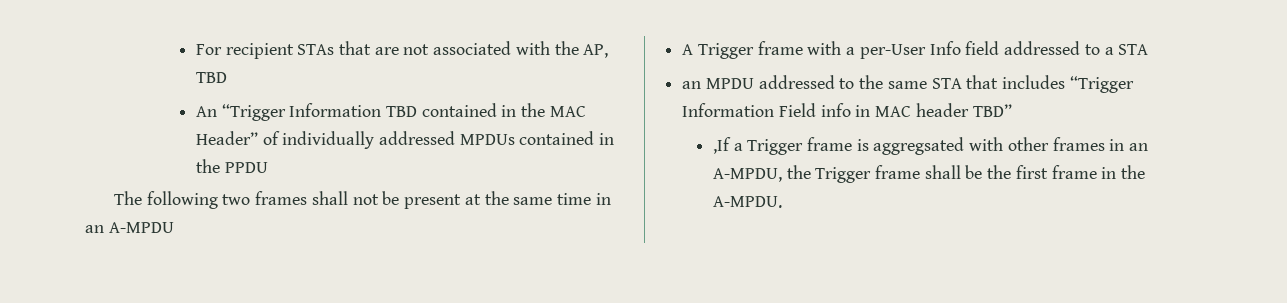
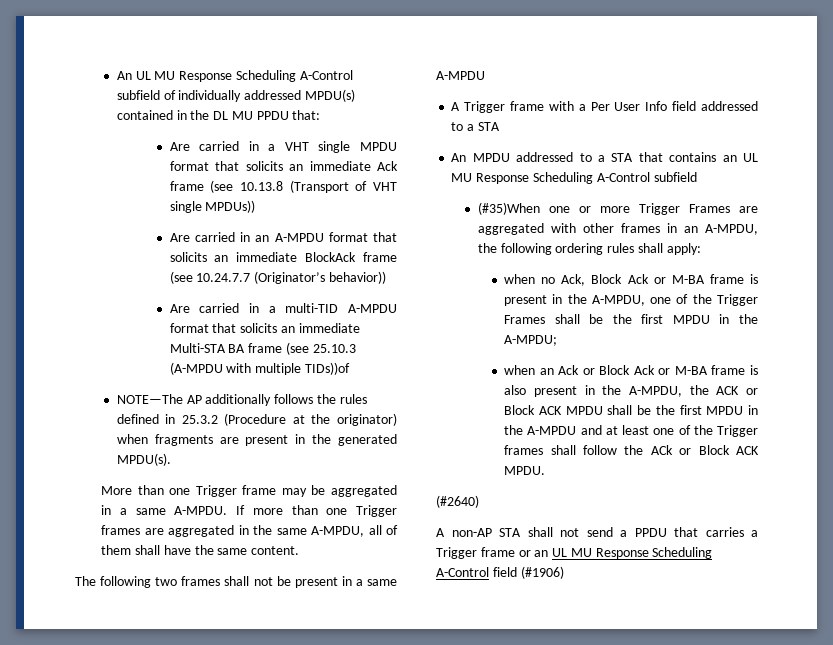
- For recipient STAs that are not associated with the AP, TBD
- An “Trigger Information TBD contained in the MAC Header” of individually addressed MPDUs contained in the PPDU
+ An UL MU Response Scheduling A-Control subfield of individually addressed MPDU(s) contained in the DL MU PPDU that:
+ Are carried in a VHT single MPDU format that solicits an immediate Ack frame (see 10.13.8 (Transport of VHT single MPDUs))
+ Are carried in an A-MPDU format that solicits an immediate BlockAck frame (see 10.24.7.7 (Originator’s behavior))
+ Are carried in a multi-TID A-MPDU format that solicits an immediate Multi-STA BA frame (see 25.10.3 (A-MPDU with multiple TIDs))of
+ NOTE—The AP additionally follows the rules defined in 25.3.2 (Procedure at the originator) when fragments are present in the generated MPDU(s).
+ More than one Trigger frame may be aggregated in a same A-MPDU. If more than one Trigger frames are aggregated in the same A-MPDU, all of them shall have the same content.
- The following two frames shall not be present at the same time in an A-MPDU
+ The following two frames shall not be present in a same A-MPDU
- A Trigger frame with a per-User Info field addressed to a STA
+ A Trigger frame with a Per User Info field addressed to a STA
- an MPDU addressed to the same STA that includes “Trigger Information Field info in MAC header TBD”
- ,If a Trigger frame is aggregsated with other frames in an A-MPDU, the Trigger frame shall be the first frame in the A-MPDU.
+ An MPDU addressed to a STA that contains an UL MU Response Scheduling A-Control subfield
+ (#35)When one or more Trigger Frames are aggregated with other frames in an A-MPDU, the following ordering rules shall apply:
+ when no Ack, Block Ack or M-BA frame is present in the A-MPDU, one of the Trigger Frames shall be the first MPDU in the A-MPDU;
+ when an Ack or Block Ack or M-BA frame is also present in the A-MPDU, the ACK or Block ACK MPDU shall be the first MPDU in the A-MPDU and at least one of the Trigger frames shall follow the ACk or Block ACK MPDU.
+ (#2640)
+ A non-AP STA shall not send a PPDU that carries a Trigger frame or an UL MU Response Scheduling A-Control field (#1906)

